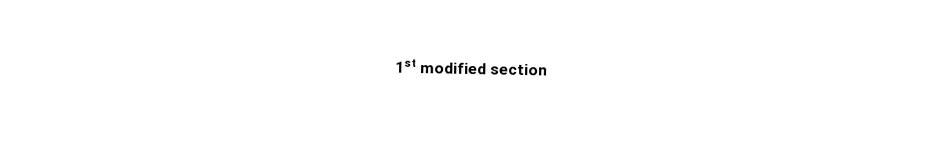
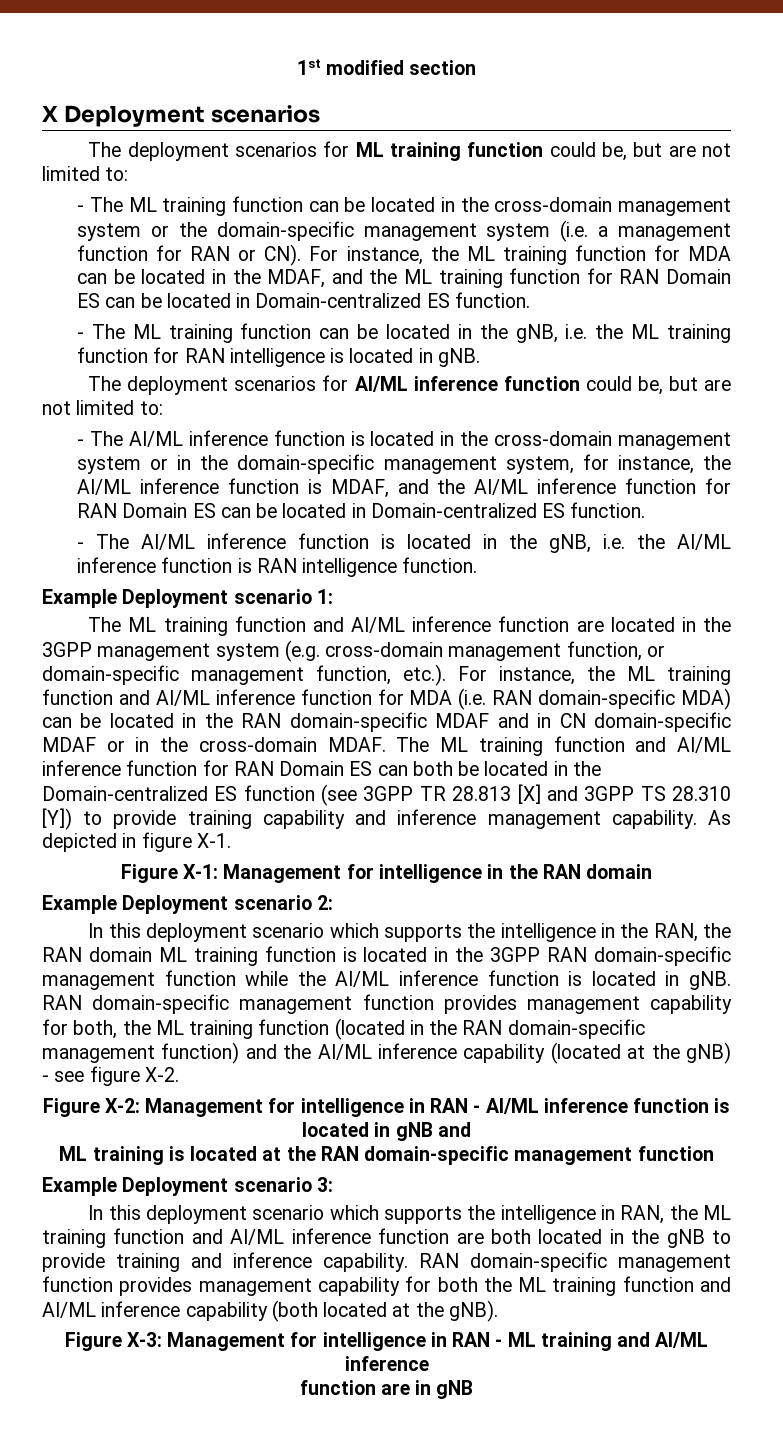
+ X Deployment scenarios
+ The deployment scenarios for ML training function could be, but are not limited to:
+ - The ML training function can be located in the cross-domain management system or the domain-specific management system (i.e. a management function for RAN or CN). For instance, the ML training function for MDA can be located in the MDAF, and the ML training function for RAN Domain ES can be located in Domain-centralized ES function.
+ - The ML training function can be located in the gNB, i.e. the ML training function for RAN intelligence is located in gNB.
+ The deployment scenarios for AI/ML inference function could be, but are not limited to:
+ - The AI/ML inference function is located in the cross-domain management system or in the domain-specific management system, for instance, the AI/ML inference function is MDAF, and the AI/ML inference function for RAN Domain ES can be located in Domain-centralized ES function.
+ - The AI/ML inference function is located in the gNB, i.e. the AI/ML inference function is RAN intelligence function.
+ Example Deployment scenario 1:
+ The ML training function and AI/ML inference function are located in the 3GPP management system (e.g. cross-domain management function, or domain-specific management function, etc.). For instance, the ML training function and AI/ML inference function for MDA (i.e. RAN domain-specific MDA) can be located in the RAN domain-specific MDAF and in CN domain-specific MDAF or in the cross-domain MDAF. The ML training function and AI/ML inference function for RAN Domain ES can both be located in the Domain-centralized ES function (see 3GPP TR 28.813 [X] and 3GPP TS 28.310 [Y]) to provide training capability and inference management capability. As depicted in figure X-1.
+ Figure X-1: Management for intelligence in the RAN domain
+ Example Deployment scenario 2:
+ In this deployment scenario which supports the intelligence in the RAN, the RAN domain ML training function is located in the 3GPP RAN domain-specific management function while the AI/ML inference function is located in gNB. RAN domain-specific management function provides management capability for both, the ML training function (located in the RAN domain-specific management function) and the AI/ML inference capability (located at the gNB) - see figure X-2.
+ Figure X-2: Management for intelligence in RAN - AI/ML inference function is located in gNB and
+ ML training is located at the RAN domain-specific management function
+ Example Deployment scenario 3:
+ In this deployment scenario which supports the intelligence in RAN, the ML training function and AI/ML inference function are both located in the gNB to provide training and inference capability. RAN domain-specific management function provides management capability for both the ML training function and AI/ML inference capability (both located at the gNB).
+ Figure X-3: Management for intelligence in RAN - ML training and AI/ML inference
+ function are in gNB

